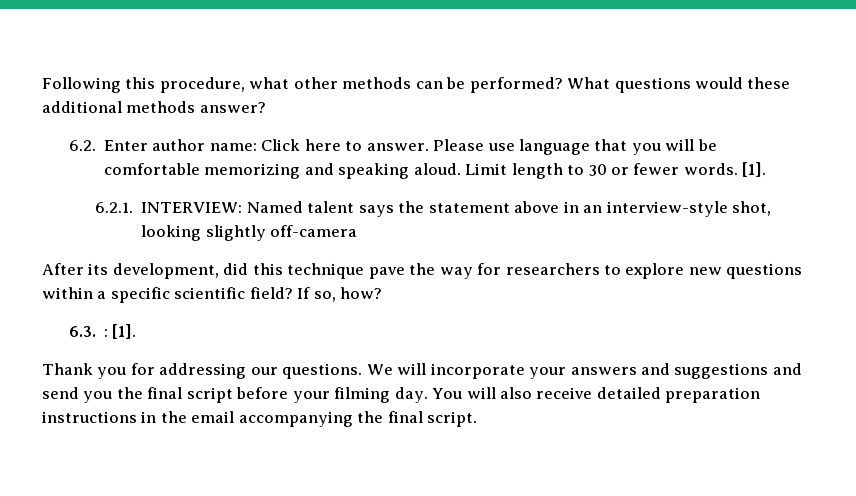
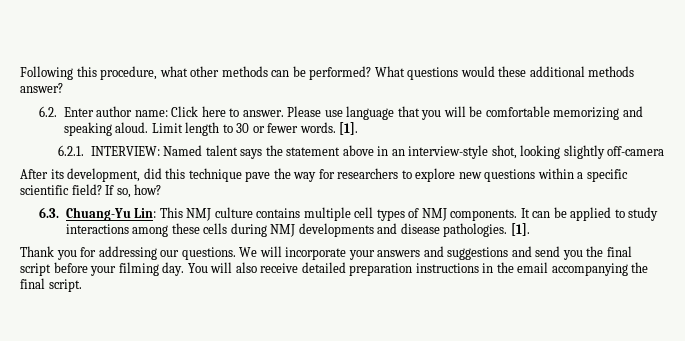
- 6.3. : [1].
+ 6.3. Chuang-Yu Lin: This NMJ culture contains multiple cell types of NMJ components. It can be applied to study interactions among these cells during NMJ developments and disease pathologies. [1].

